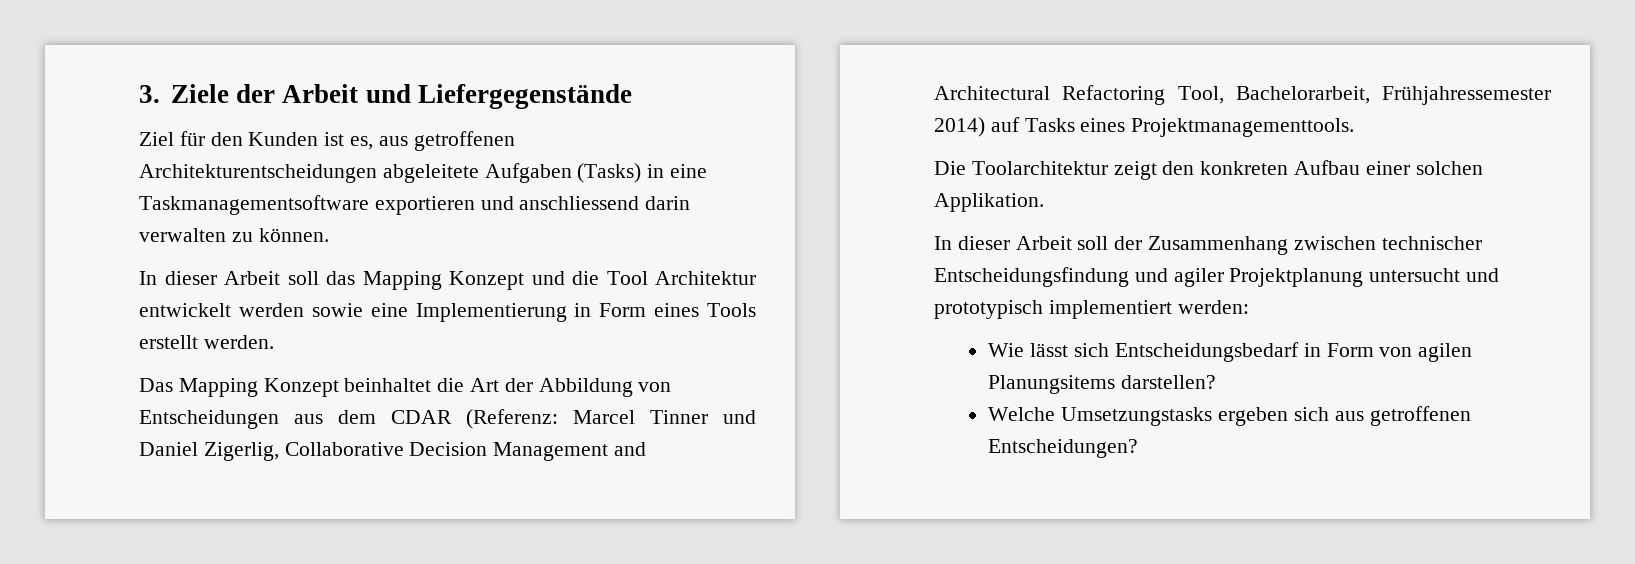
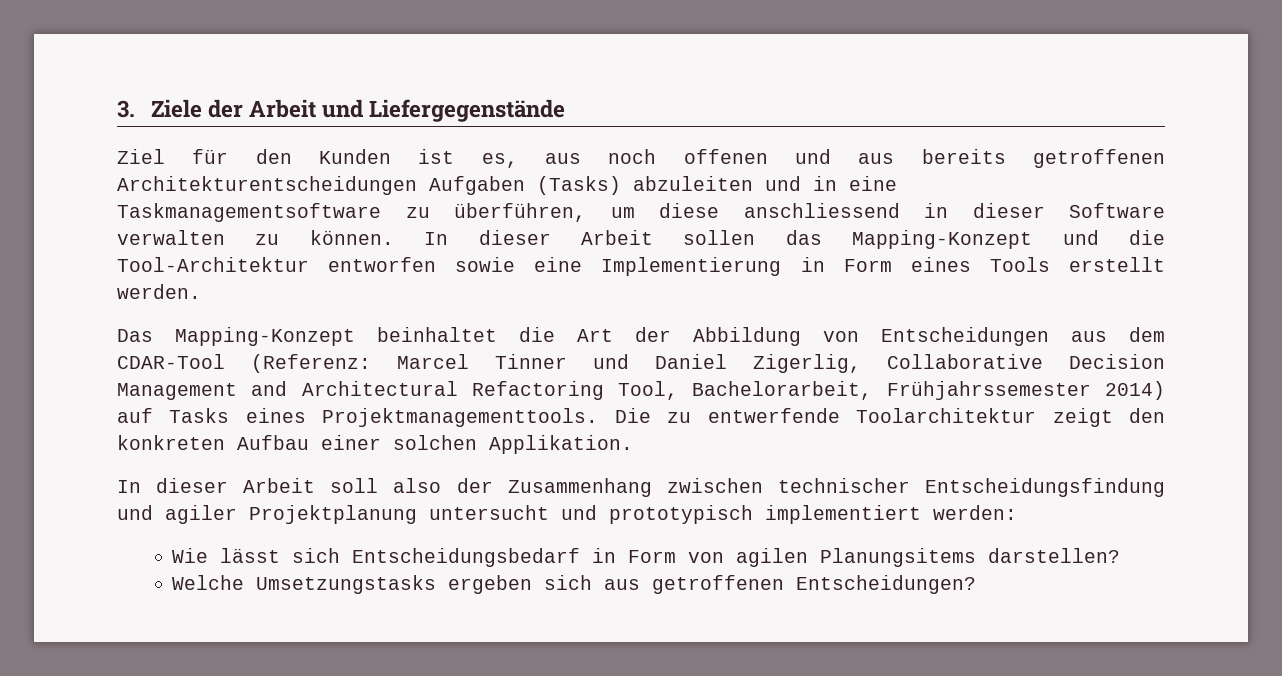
- Ziel für den Kunden ist es, aus getroffenen Architekturentscheidungen abgeleitete Aufgaben (Tasks) in eine Taskmanagementsoftware exportieren und anschliessend darin verwalten zu können.
- In dieser Arbeit soll das Mapping Konzept und die Tool Architektur entwickelt werden sowie eine Implementierung in Form eines Tools erstellt werden.
+ Ziel für den Kunden ist es, aus noch offenen und aus bereits getroffenen Architekturentscheidungen Aufgaben (Tasks) abzuleiten und in eine Taskmanagementsoftware zu überführen, um diese anschliessend in dieser Software verwalten zu können. In dieser Arbeit sollen das Mapping-Konzept und die Tool-Architektur entworfen sowie eine Implementierung in Form eines Tools erstellt werden.
- Das Mapping Konzept beinhaltet die Art der Abbildung von Entscheidungen aus dem CDAR (Referenz: Marcel Tinner und Daniel Zigerlig, Collaborative Decision Management and Architectural Refactoring Tool, Bachelorarbeit, Frühjahressemester 2014) auf Tasks eines Projektmanagementtools.
- Die Toolarchitektur zeigt den konkreten Aufbau einer solchen Applikation.
+ Das Mapping-Konzept beinhaltet die Art der Abbildung von Entscheidungen aus dem CDAR-Tool (Referenz: Marcel Tinner und Daniel Zigerlig, Collaborative Decision Management and Architectural Refactoring Tool, Bachelorarbeit, Frühjahrssemester 2014) auf Tasks eines Projektmanagementtools. Die zu entwerfende Toolarchitektur zeigt den konkreten Aufbau einer solchen Applikation.
- In dieser Arbeit soll der Zusammenhang zwischen technischer Entscheidungsfindung und agiler Projektplanung untersucht und prototypisch implementiert werden:
+ In dieser Arbeit soll also der Zusammenhang zwischen technischer Entscheidungsfindung und agiler Projektplanung untersucht und prototypisch implementiert werden:

